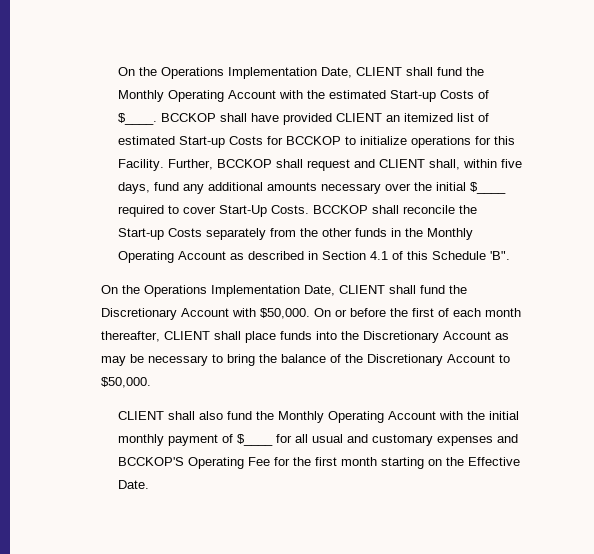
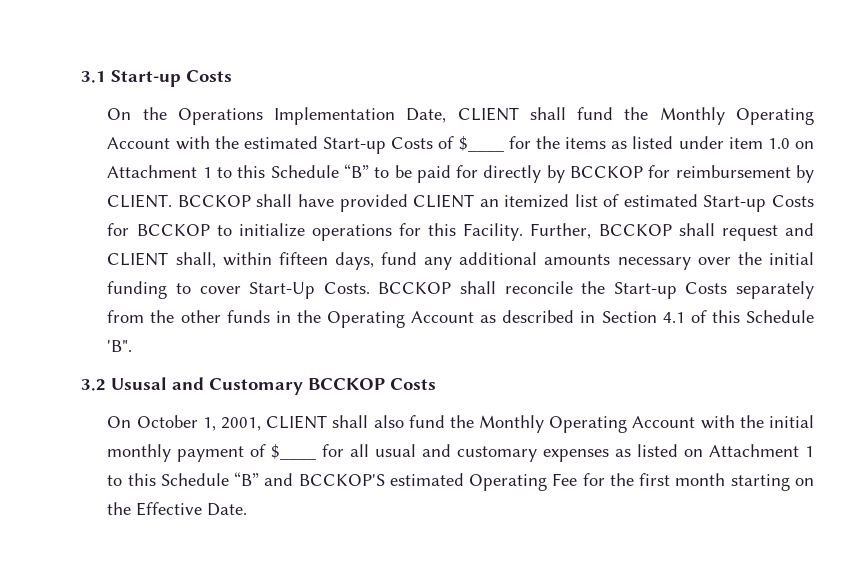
+ 3.1 Start-up Costs
- On the Operations Implementation Date, CLIENT shall fund the Monthly Operating Account with the estimated Start-up Costs of $____.
+ On the Operations Implementation Date, CLIENT shall fund the Monthly Operating Account with the estimated Start-up Costs of $____ for the items as listed under item 1.0 on Attachment 1 to this Schedule “B” to be paid for directly by BCCKOP for reimbursement by CLIENT.
- Further, BCCKOP shall request and CLIENT shall, within five days, fund any additional amounts necessary over the initial $____ required to cover Start-Up Costs.
+ Further, BCCKOP shall request and CLIENT shall, within fifteen days, fund any additional amounts necessary over the initial funding to cover Start-Up Costs.
- BCCKOP shall reconcile the Start-up Costs separately from the other funds in the Monthly Operating Account as described in Section 4.1 of this Schedule 'B".
+ BCCKOP shall reconcile the Start-up Costs separately from the other funds in the Operating Account as described in Section 4.1 of this Schedule 'B".
- On the Operations Implementation Date, CLIENT shall fund the Discretionary Account with $50,000. On or before the first of each month thereafter, CLIENT shall place funds into the Discretionary Account as may be necessary to bring the balance of the Discretionary Account to $50,000.
- CLIENT shall also fund the Monthly Operating Account with the initial monthly payment of $____ for all usual and customary expenses and BCCKOP'S Operating Fee for the first month starting on the Effective Date.
+ 3.2 Ususal and Customary BCCKOP Costs
+ On October 1, 2001, CLIENT shall also fund the Monthly Operating Account with the initial monthly payment of $____ for all usual and customary expenses as listed on Attachment 1 to this Schedule “B” and BCCKOP'S estimated Operating Fee for the first month starting on the Effective Date.

